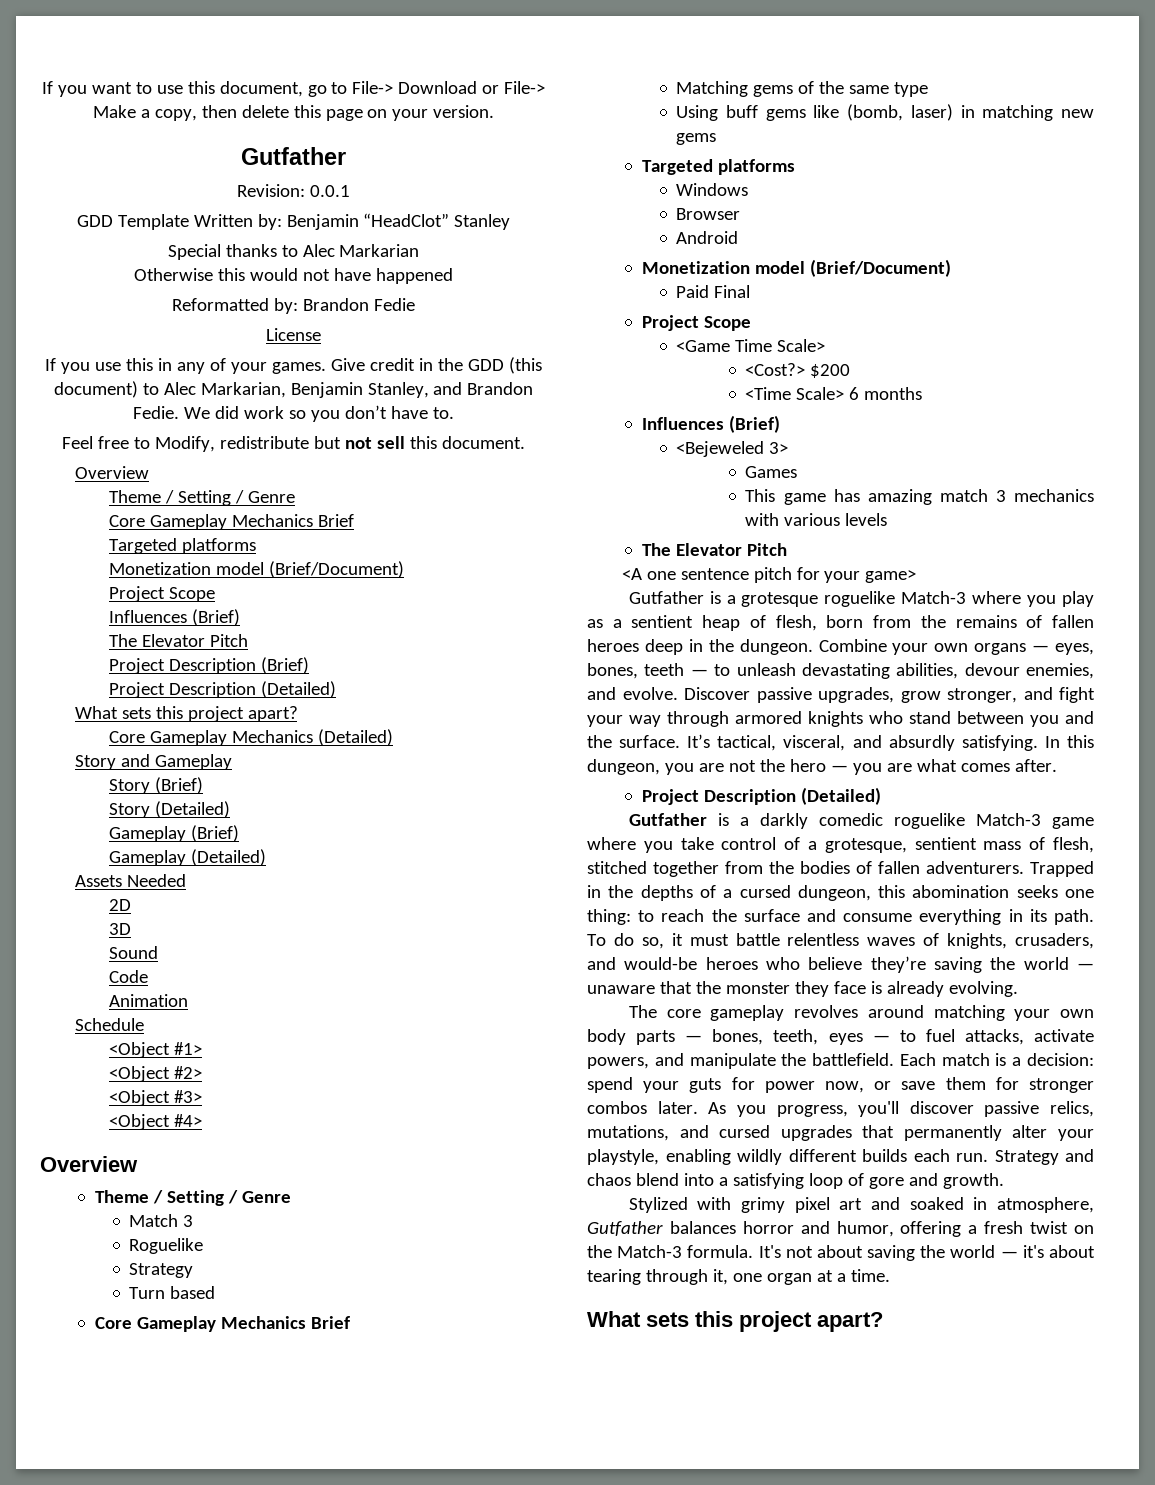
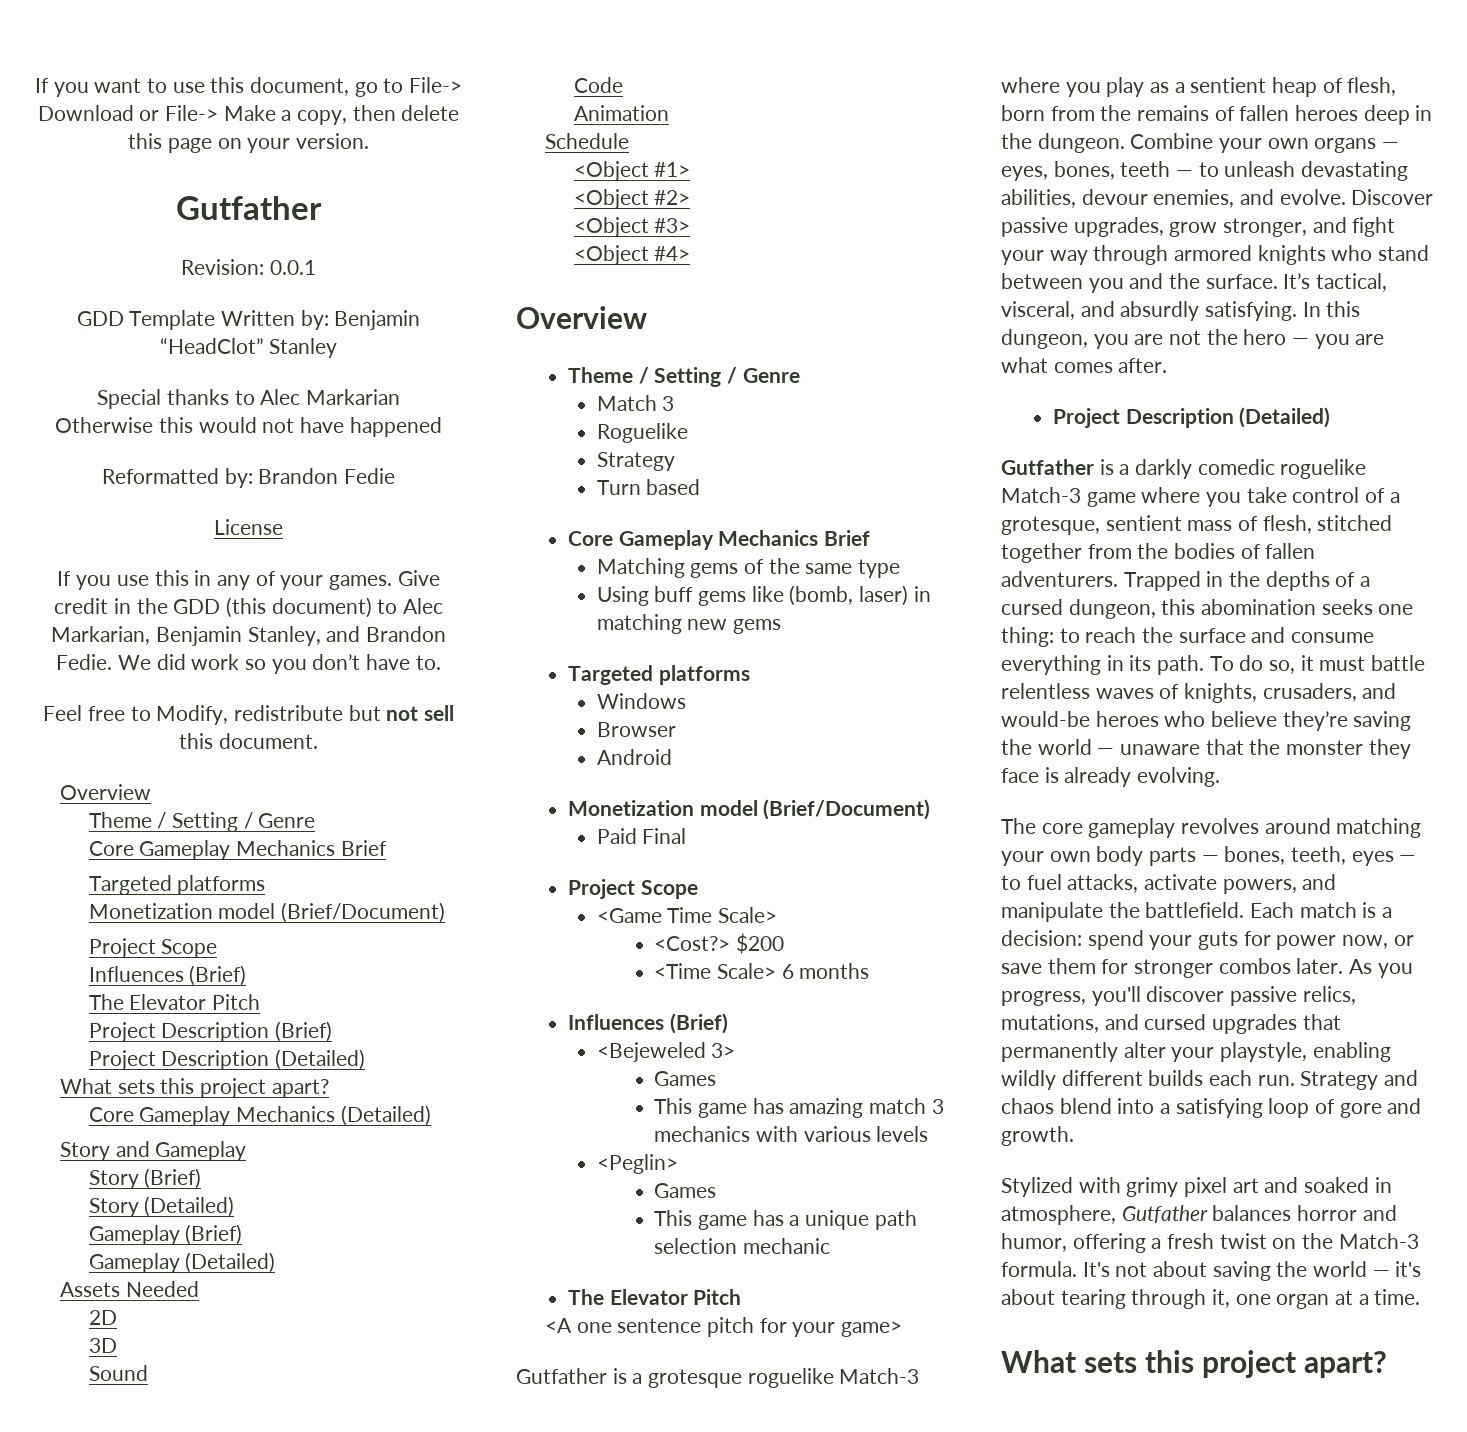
+ <Peglin>
+ Games
+ This game has a unique path selection mechanic

